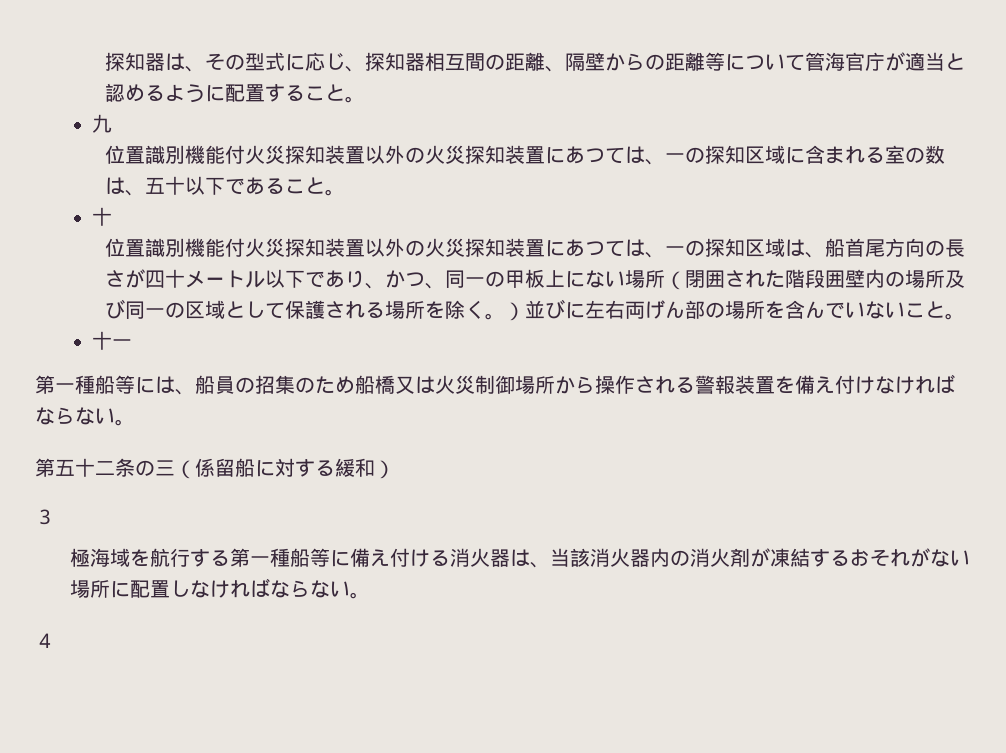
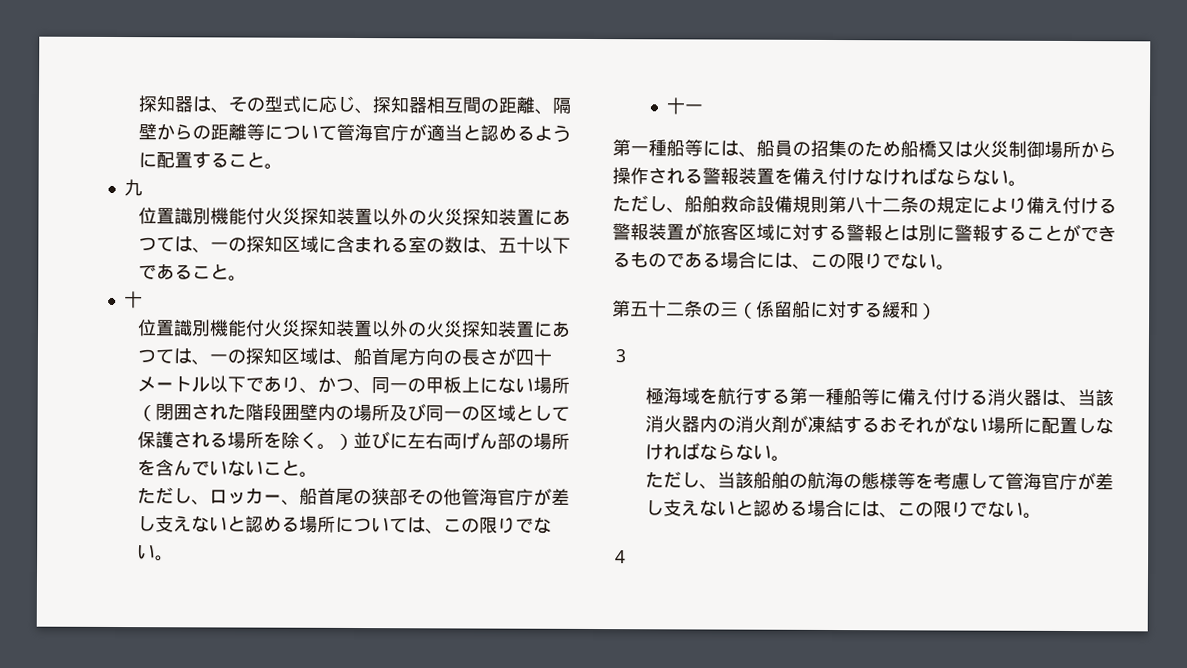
+ ただし、ロッカー、船首尾の狭部その他管海官庁が差し支えないと認める場所については、この限りでない。
+ ただし、船舶救命設備規則第八十二条の規定により備え付ける警報装置が旅客区域に対する警報とは別に警報することができるものである場合には、この限りでない。
+ ただし、当該船舶の航海の態様等を考慮して管海官庁が差し支えないと認める場合には、この限りでない。

